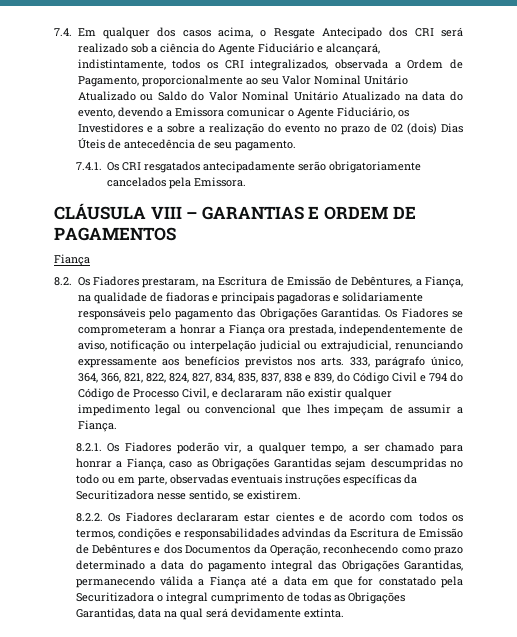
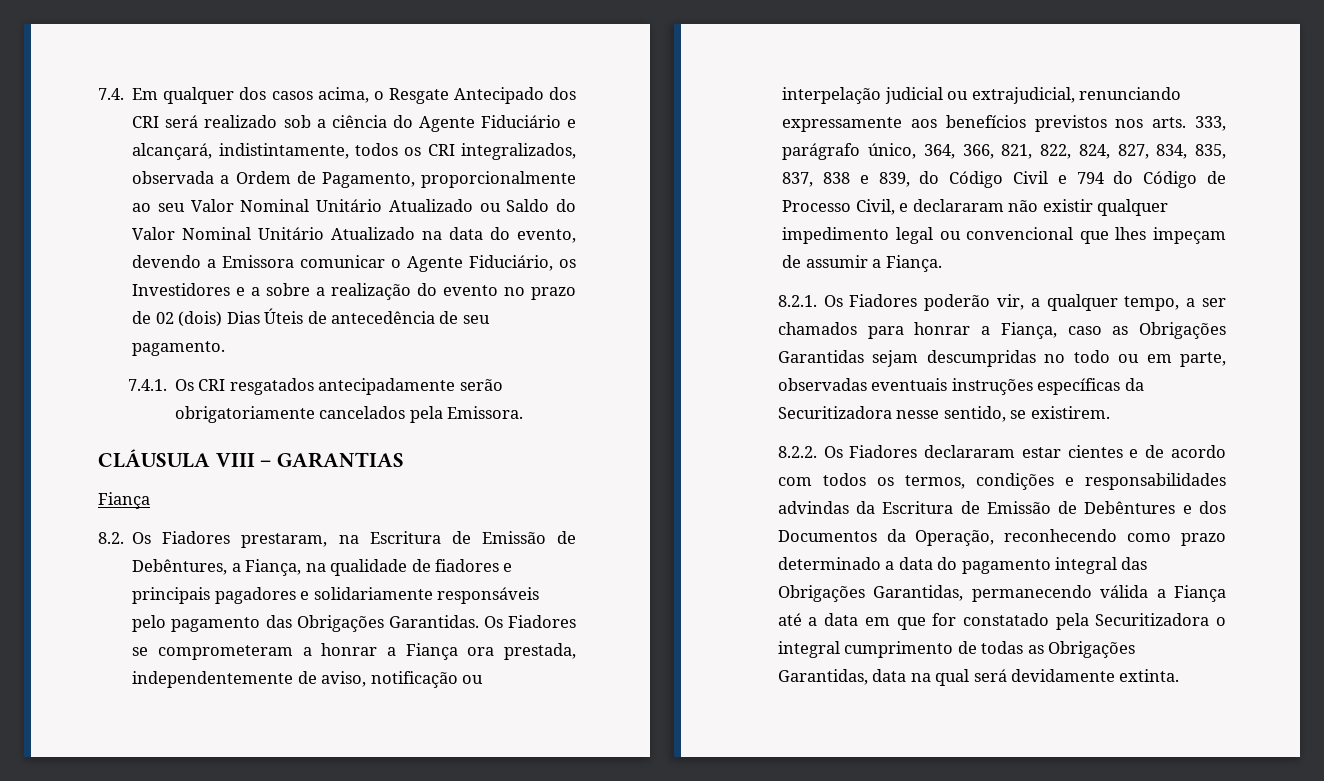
- CLÁUSULA VIII – GARANTIAS E ORDEM DE PAGAMENTOS
+ CLÁUSULA VIII – GARANTIAS
- 8.2. Os Fiadores prestaram, na Escritura de Emissão de Debêntures, a Fiança, na qualidade de fiadoras e principais pagadoras e solidariamente responsáveis pelo pagamento das Obrigações Garantidas.
+ 8.2. Os Fiadores prestaram, na Escritura de Emissão de Debêntures, a Fiança, na qualidade de fiadores e principais pagadores e solidariamente responsáveis pelo pagamento das Obrigações Garantidas.
- 8.2.1. Os Fiadores poderão vir, a qualquer tempo, a ser chamado para honrar a Fiança, caso as Obrigações Garantidas sejam descumpridas no todo ou em parte, observadas eventuais instruções específicas da Securitizadora nesse sentido, se existirem.
+ 8.2.1. Os Fiadores poderão vir, a qualquer tempo, a ser chamados para honrar a Fiança, caso as Obrigações Garantidas sejam descumpridas no todo ou em parte, observadas eventuais instruções específicas da Securitizadora nesse sentido, se existirem.

